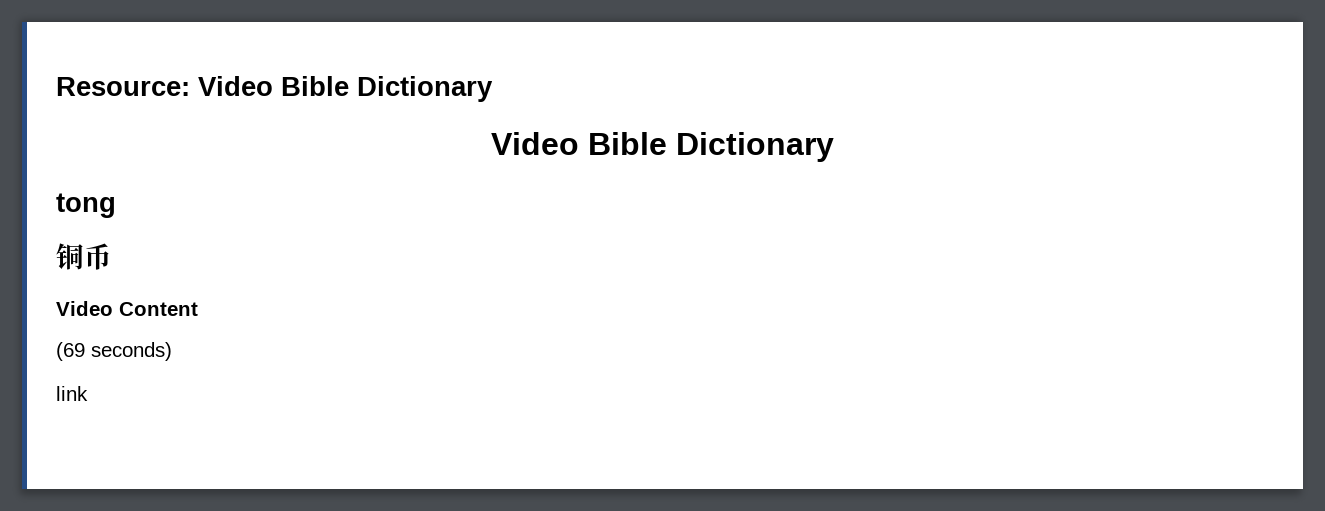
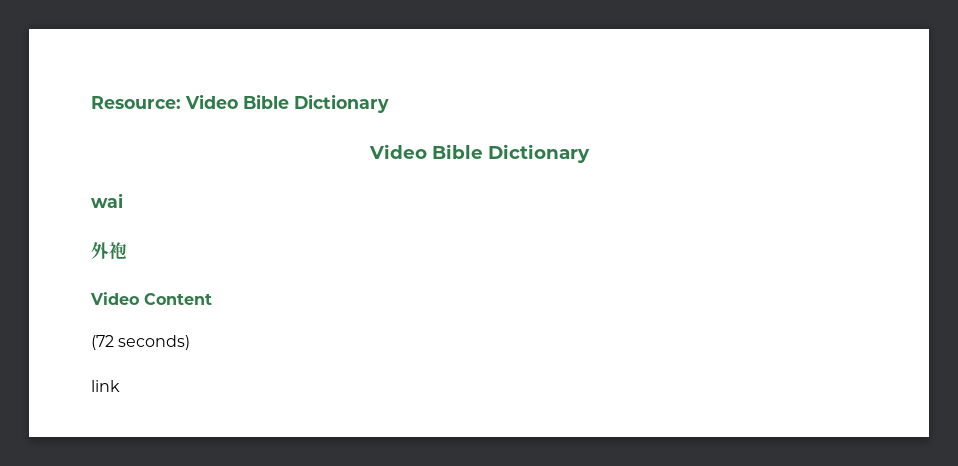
- tong
- 铜币
+ wai
+ 外袍
- (69 seconds)
+ (72 seconds)

